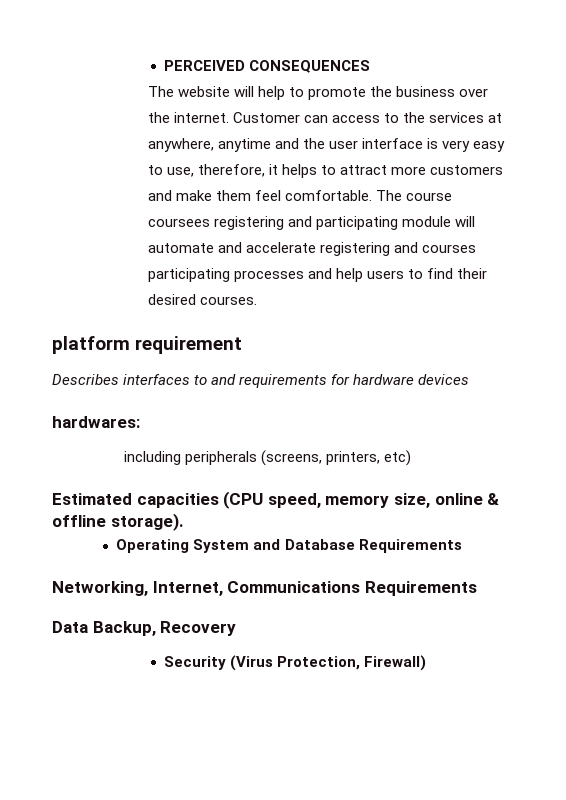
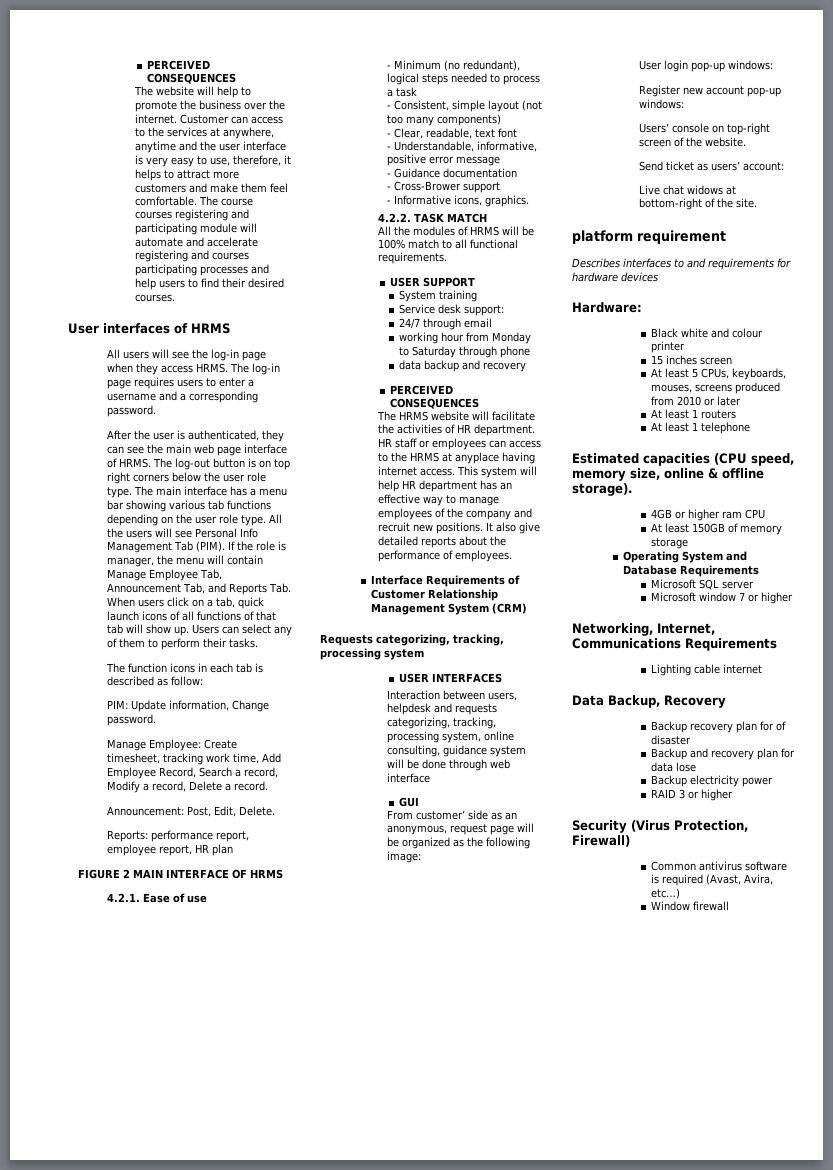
- The course coursees registering and participating module will automate and accelerate registering and courses participating processes and help users to find their desired courses.
+ The course courses registering and participating module will automate and accelerate registering and courses participating processes and help users to find their desired courses.
+ User interfaces of HRMS
+ All users will see the log-in page when they access HRMS. The log-in page requires users to enter a username and a corresponding password.
+ After the user is authenticated, they can see the main web page interface of HRMS. The log-out button is on top right corners below the user role type. The main interface has a menu bar showing various tab functions depending on the user role type. All the users will see Personal Info Management Tab (PIM). If the role is manager, the menu will contain Manage Employee Tab, Announcement Tab, and Reports Tab. When users click on a tab, quick launch icons of all functions of that tab will show up. Users can select any of them to perform their tasks.
+ The function icons in each tab is described as follow:
+ PIM: Update information, Change password.
+ Manage Employee: Create timesheet, tracking work time, Add Employee Record, Search a record, Modify a record, Delete a record.
+ Announcement: Post, Edit, Delete.
+ Reports: performance report, employee report, HR plan
+ FIGURE 2 MAIN INTERFACE OF HRMS
+ 4.2.1. Ease of use
+ - Minimum (no redundant), logical steps needed to process a task
+ - Consistent, simple layout (not too many components)
+ - Clear, readable, text font
+ - Understandable, informative, positive error message
+ - Guidance documentation
+ - Cross-Brower support
+ - Informative icons, graphics.
+ 4.2.2. TASK MATCH
+ All the modules of HRMS will be 100% match to all functional requirements.
+ USER SUPPORT
+ System training
+ Service desk support:
+ 24/7 through email
+ working hour from Monday to Saturday through phone
+ data backup and recovery
+ PERCEIVED CONSEQUENCES
+ The HRMS website will facilitate the activities of HR department. HR staff or employees can access to the HRMS at anyplace having internet access. This system will help HR department has an effective way to manage employees of the company and recruit new positions. It also give detailed reports about the performance of employees.
+ Interface Requirements of Customer Relationship Management System (CRM)
+ Requests categorizing, tracking, processing system
+ USER INTERFACES
+ Interaction between users, helpdesk and requests categorizing, tracking, processing system, online consulting, guidance system will be done through web interface
+ GUI
+ From customer’ side as an anonymous, request page will be organized as the following image:
+ User login pop-up windows:
+ Register new account pop-up windows:
+ Users’ console on top-right screen of the website.
+ Send ticket as users’ account:
+ Live chat widows at bottom-right of the site.
- hardwares:
- including peripherals (screens, printers, etc)
+ Hardware:
+ Black white and colour printer
+ 15 inches screen
+ At least 5 CPUs, keyboards, mouses, screens produced from 2010 or later
+ At least 1 routers
+ At least 1 telephone
+ 4GB or higher ram CPU
+ At least 150GB of memory storage
+ Microsoft SQL server
+ Microsoft window 7 or higher
+ Lighting cable internet
+ Backup recovery plan for of disaster
+ Backup and recovery plan for data lose
+ Backup electricity power
+ RAID 3 or higher
  Security (Virus Protection, Firewall)
+ Common antivirus software is required (Avast, Avira, etc…)
+ Window firewall

